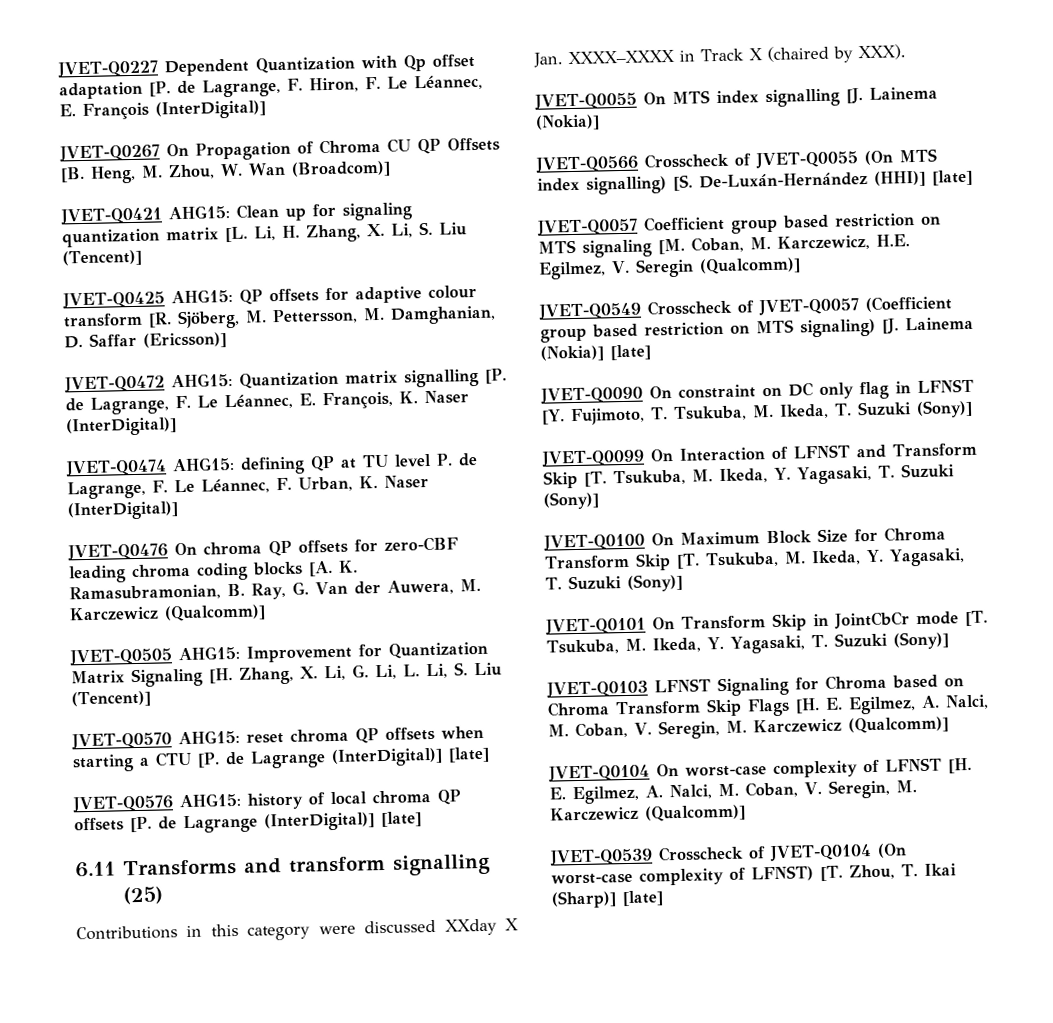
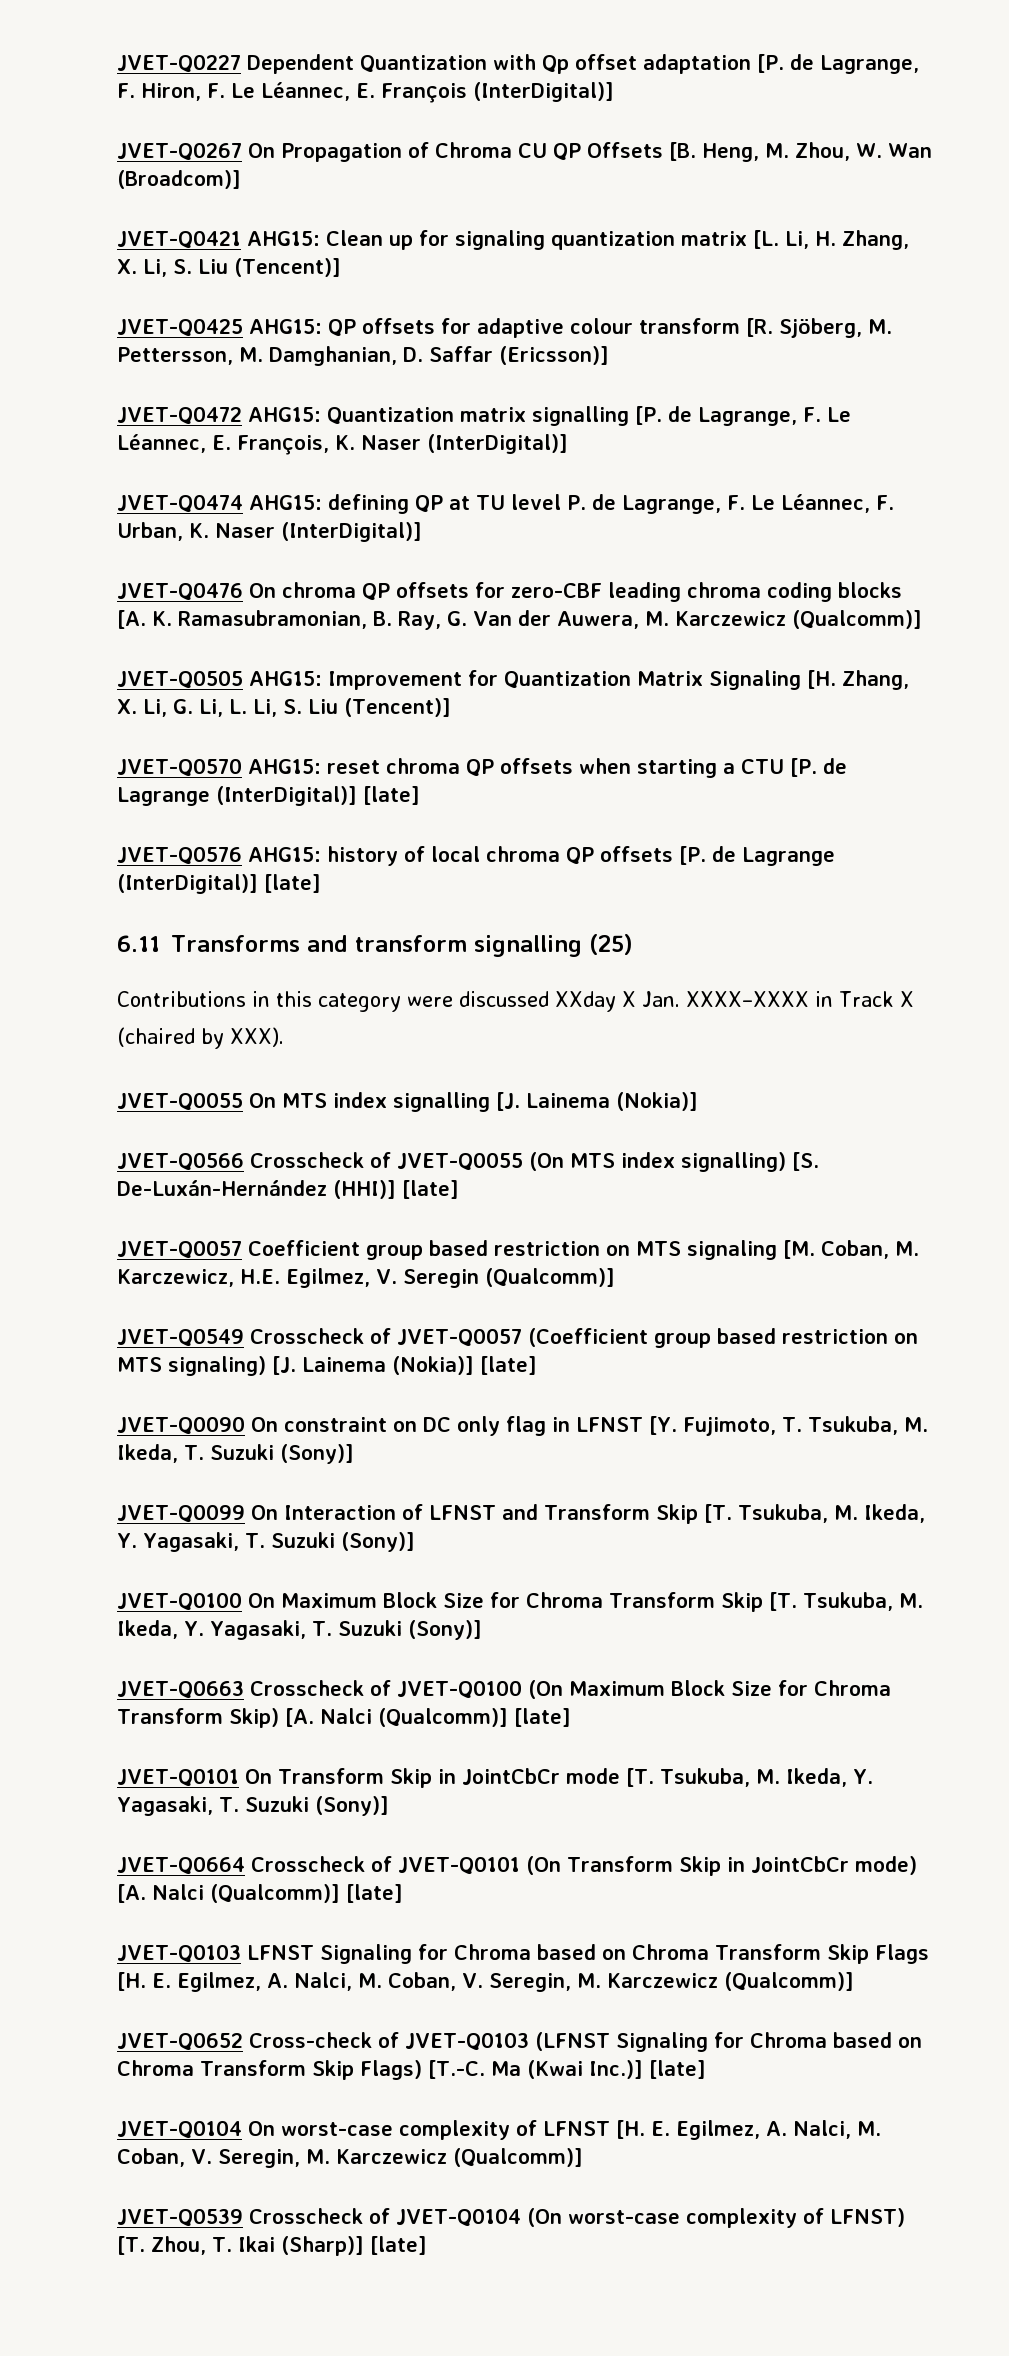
+ JVET-Q0663 Crosscheck of JVET-Q0100 (On Maximum Block Size for Chroma Transform Skip) [A. Nalci (Qualcomm)] [late]
+ JVET-Q0664 Crosscheck of JVET-Q0101 (On Transform Skip in JointCbCr mode) [A. Nalci (Qualcomm)] [late]
+ JVET-Q0652 Cross-check of JVET-Q0103 (LFNST Signaling for Chroma based on Chroma Transform Skip Flags) [T.-C. Ma (Kwai Inc.)] [late]

